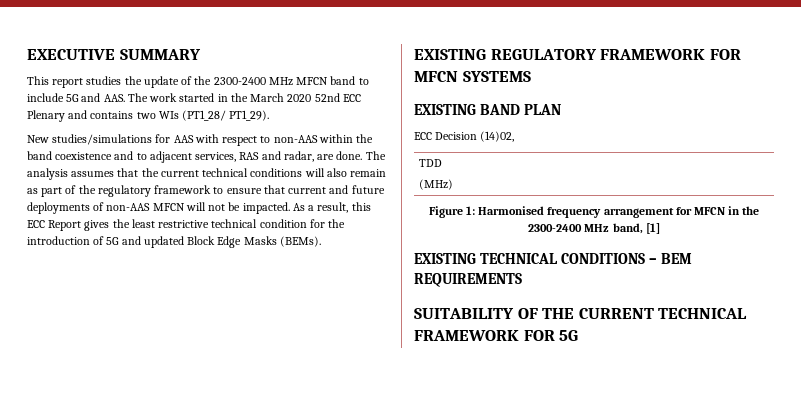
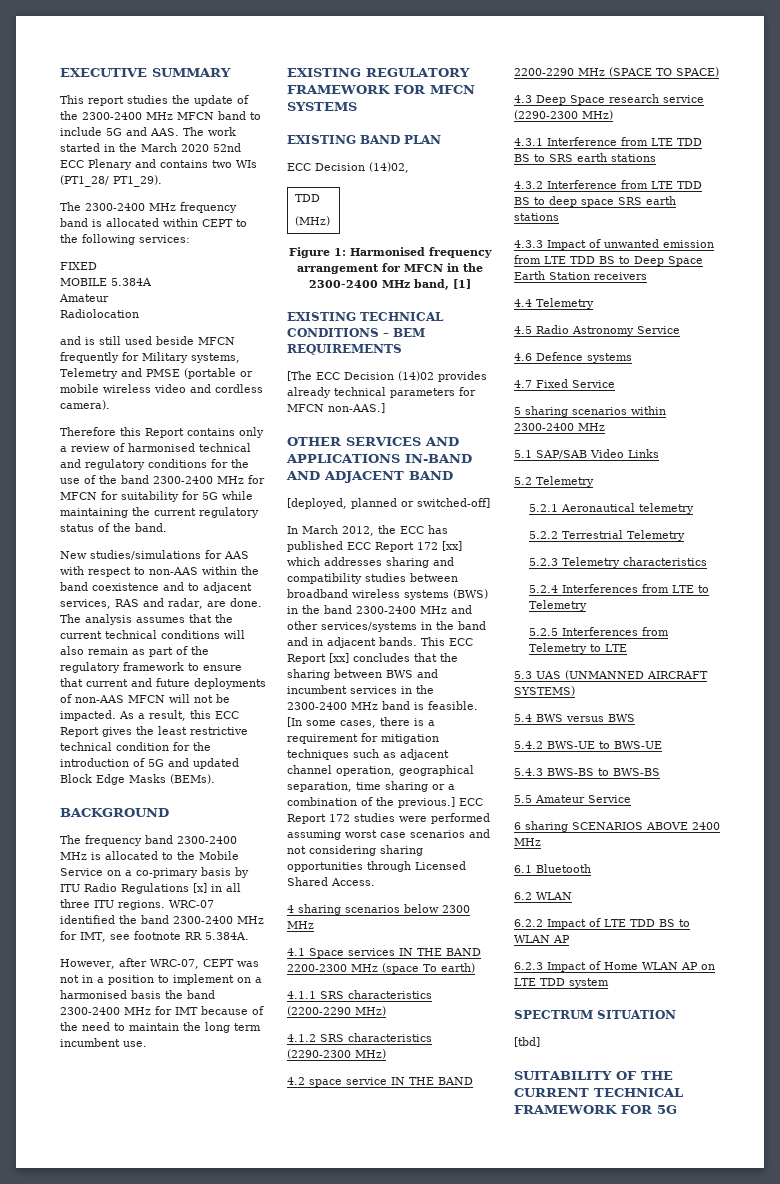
+ The 2300-2400 MHz frequency band is allocated within CEPT to the following services:
+ FIXED
+ MOBILE 5.384A
+ Amateur
+ Radiolocation
+ and is still used beside MFCN frequently for Military systems, Telemetry and PMSE (portable or mobile wireless video and cordless camera).
+ Therefore this Report contains only a review of harmonised technical and regulatory conditions for the use of the band 2300-2400 MHz for MFCN for suitability for 5G while maintaining the current regulatory status of the band.
+ BACKGROUND
+ The frequency band 2300-2400 MHz is allocated to the Mobile Service on a co-primary basis by ITU Radio Regulations [x] in all three ITU regions. WRC-07 identified the band 2300-2400 MHz for IMT, see footnote RR 5.384A.
+ However, after WRC-07, CEPT was not in a position to implement on a harmonised basis the band 2300-2400 MHz for IMT because of the need to maintain the long term incumbent use.
+ [The ECC Decision (14)02 provides already technical parameters for MFCN non-AAS.]
+ OTHER SERVICES AND APPLICATIONS IN-BAND AND ADJACENT BAND
+ [deployed, planned or switched-off]
+ In March 2012, the ECC has published ECC Report 172 [xx] which addresses sharing and compatibility studies between broadband wireless systems (BWS) in the band 2300-2400 MHz and other services/systems in the band and in adjacent bands. This ECC Report [xx] concludes that the sharing between BWS and incumbent services in the 2300-2400 MHz band is feasible. [In some cases, there is a requirement for mitigation techniques such as adjacent channel operation, geographical separation, time sharing or a combination of the previous.] ECC Report 172 studies were performed assuming worst case scenarios and not considering sharing opportunities through Licensed Shared Access.
+ 4 sharing scenarios below 2300 MHz
+ 4.1 Space services IN THE BAND 2200-2300 MHz (space To earth)
+ 4.1.1 SRS characteristics (2200-2290 MHz)
+ 4.1.2 SRS characteristics (2290-2300 MHz)
+ 4.2 space service IN THE BAND 2200-2290 MHz (SPACE TO SPACE)
+ 4.3 Deep Space research service (2290-2300 MHz)
+ 4.3.1 Interference from LTE TDD BS to SRS earth stations
+ 4.3.2 Interference from LTE TDD BS to deep space SRS earth stations
+ 4.3.3 Impact of unwanted emission from LTE TDD BS to Deep Space Earth Station receivers
+ 4.4 Telemetry
+ 4.5 Radio Astronomy Service
+ 4.6 Defence systems
+ 4.7 Fixed Service
+ 5 sharing scenarios within 2300-2400 MHz
+ 5.1 SAP/SAB Video Links
+ 5.2 Telemetry
+ 5.2.1 Aeronautical telemetry
+ 5.2.2 Terrestrial Telemetry
+ 5.2.3 Telemetry characteristics
+ 5.2.4 Interferences from LTE to Telemetry
+ 5.2.5 Interferences from Telemetry to LTE
+ 5.3 UAS (UNMANNED AIRCRAFT SYSTEMS)
+ 5.4 BWS versus BWS
+ 5.4.2 BWS-UE to BWS-UE
+ 5.4.3 BWS-BS to BWS-BS
+ 5.5 Amateur Service
+ 6 sharing SCENARIOS ABOVE 2400 MHz
+ 6.1 Bluetooth
+ 6.2 WLAN
+ 6.2.2 Impact of LTE TDD BS to WLAN AP
+ 6.2.3 Impact of Home WLAN AP on LTE TDD system
+ SPECTRUM SITUATION
+ [tbd]

